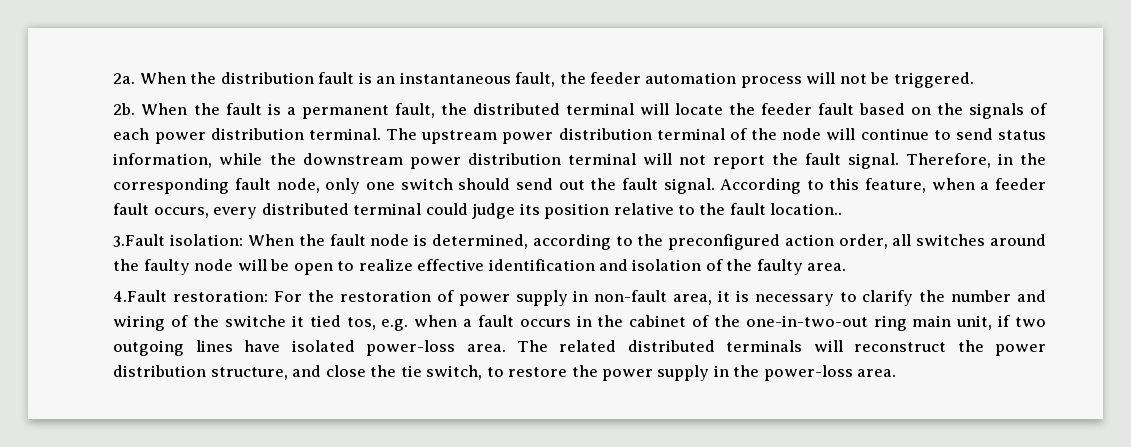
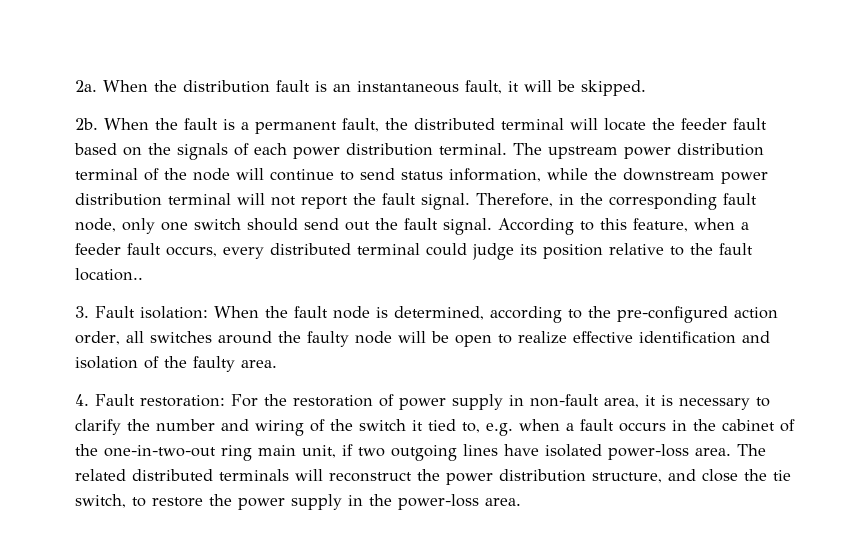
- When the distribution fault is an instantaneous fault, the feeder automation process will not be triggered.
+ When the distribution fault is an instantaneous fault, it will be skipped.
- 3.Fault isolation: When the fault node is determined, according to the preconfigured action order, all switches around the faulty node will be open to realize effective identification and isolation of the faulty area.
+ 3. Fault isolation: When the fault node is determined, according to the pre-configured action order, all switches around the faulty node will be open to realize effective identification and isolation of the faulty area.
- 4.Fault restoration: For the restoration of power supply in non-fault area, it is necessary to clarify the number and wiring of the switche it tied tos, e.g. when a fault occurs in the cabinet of the one-in-two-out ring main unit, if two outgoing lines have isolated power-loss area.
+ 4. Fault restoration: For the restoration of power supply in non-fault area, it is necessary to clarify the number and wiring of the switch it tied to, e.g. when a fault occurs in the cabinet of the one-in-two-out ring main unit, if two outgoing lines have isolated power-loss area.

